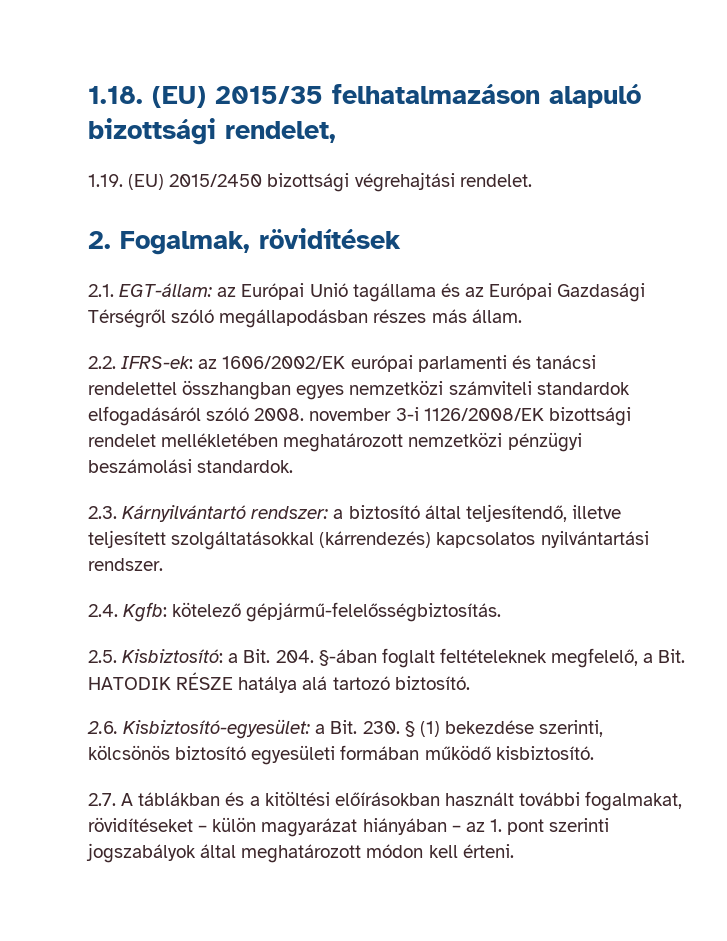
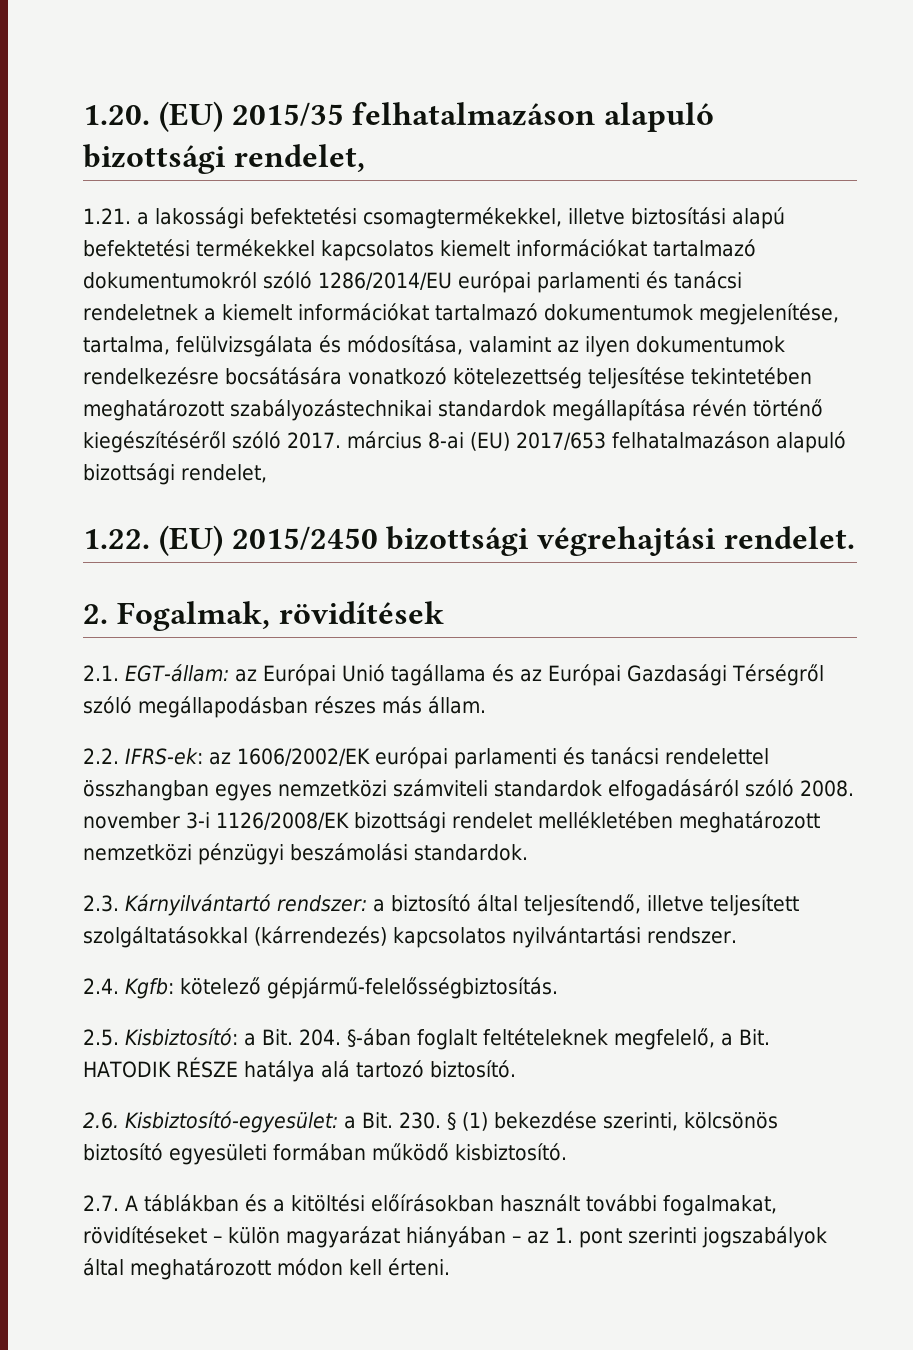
- 1.18. (EU) 2015/35 felhatalmazáson alapuló bizottsági rendelet,
+ 1.20. (EU) 2015/35 felhatalmazáson alapuló bizottsági rendelet,
- 1.19. (EU) 2015/2450 bizottsági végrehajtási rendelet.
+ 1.21. a lakossági befektetési csomagtermékekkel, illetve biztosítási alapú befektetési termékekkel kapcsolatos kiemelt információkat tartalmazó dokumentumokról szóló 1286/2014/EU európai parlamenti és tanácsi rendeletnek a kiemelt információkat tartalmazó dokumentumok megjelenítése, tartalma, felülvizsgálata és módosítása, valamint az ilyen dokumentumok rendelkezésre bocsátására vonatkozó kötelezettség teljesítése tekintetében meghatározott szabályozástechnikai standardok megállapítása révén történő kiegészítéséről szóló 2017. március 8-ai (EU) 2017/653 felhatalmazáson alapuló bizottsági rendelet,
+ 1.22. (EU) 2015/2450 bizottsági végrehajtási rendelet.

